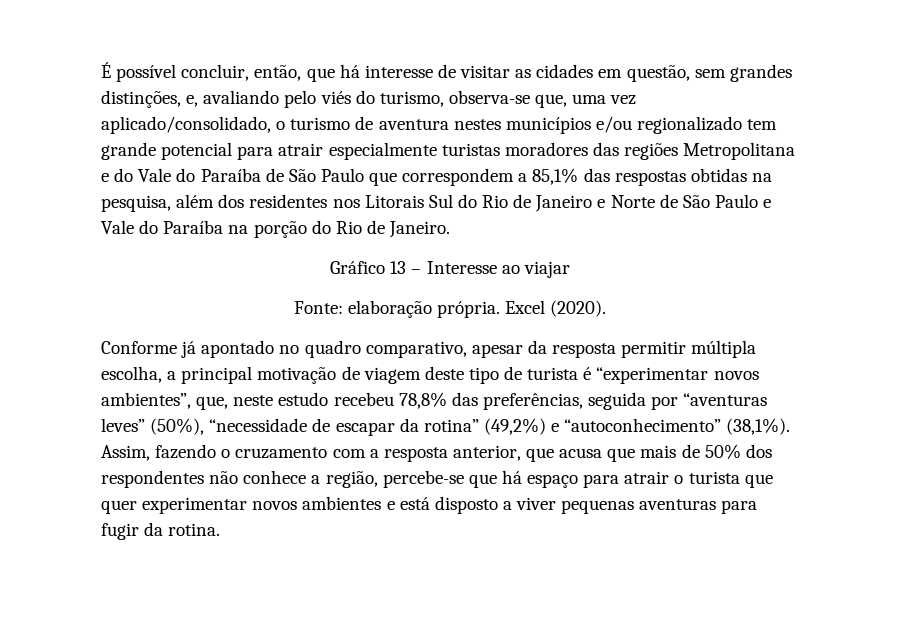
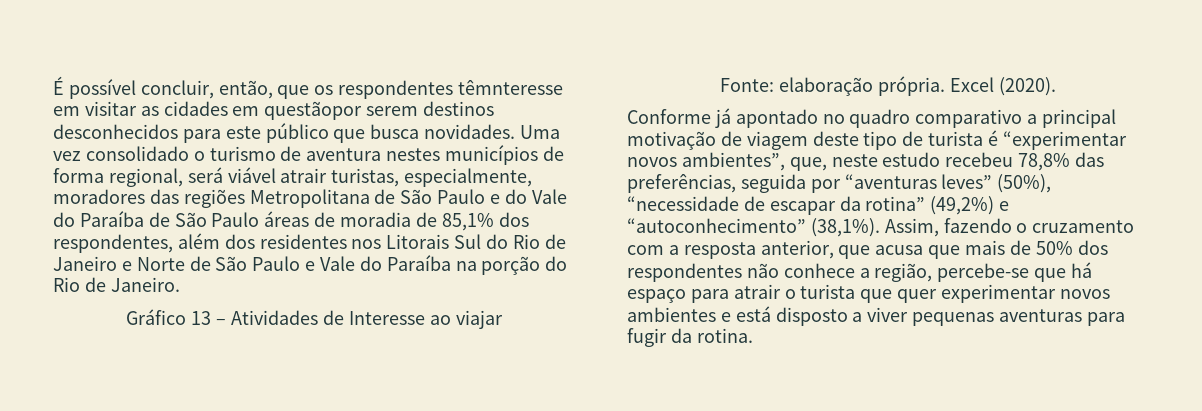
- É possível concluir, então, que há interesse de visitar as cidades em questão, sem grandes distinções, e, avaliando pelo viés do turismo, observa-se que, uma vez aplicado/consolidado, o turismo de aventura nestes municípios e/ou regionalizado tem grande potencial para atrair especialmente turistas moradores das regiões Metropolitana e do Vale do Paraíba de São Paulo que correspondem a 85,1% das respostas obtidas na pesquisa, além dos residentes nos Litorais Sul do Rio de Janeiro e Norte de São Paulo e Vale do Paraíba na porção do Rio de Janeiro.
+ É possível concluir, então, que os respondentes têmnteresse em visitar as cidades em questãopor serem destinos desconhecidos para este público que busca novidades. Uma vez consolidado o turismo de aventura nestes municípios de forma regional, será viável atrair turistas, especialmente, moradores das regiões Metropolitana de São Paulo e do Vale do Paraíba de São Paulo áreas de moradia de 85,1% dos respondentes, além dos residentes nos Litorais Sul do Rio de Janeiro e Norte de São Paulo e Vale do Paraíba na porção do Rio de Janeiro.
- Gráfico 13 – Interesse ao viajar
+ Gráfico 13 – Atividades de Interesse ao viajar
- Conforme já apontado no quadro comparativo, apesar da resposta permitir múltipla escolha, a principal motivação de viagem deste tipo de turista é “experimentar novos ambientes”, que, neste estudo recebeu 78,8% das preferências, seguida por “aventuras leves” (50%), “necessidade de escapar da rotina” (49,2%) e “autoconhecimento” (38,1%).
+ Conforme já apontado no quadro comparativo a principal motivação de viagem deste tipo de turista é “experimentar novos ambientes”, que, neste estudo recebeu 78,8% das preferências, seguida por “aventuras leves” (50%), “necessidade de escapar da rotina” (49,2%) e “autoconhecimento” (38,1%).

